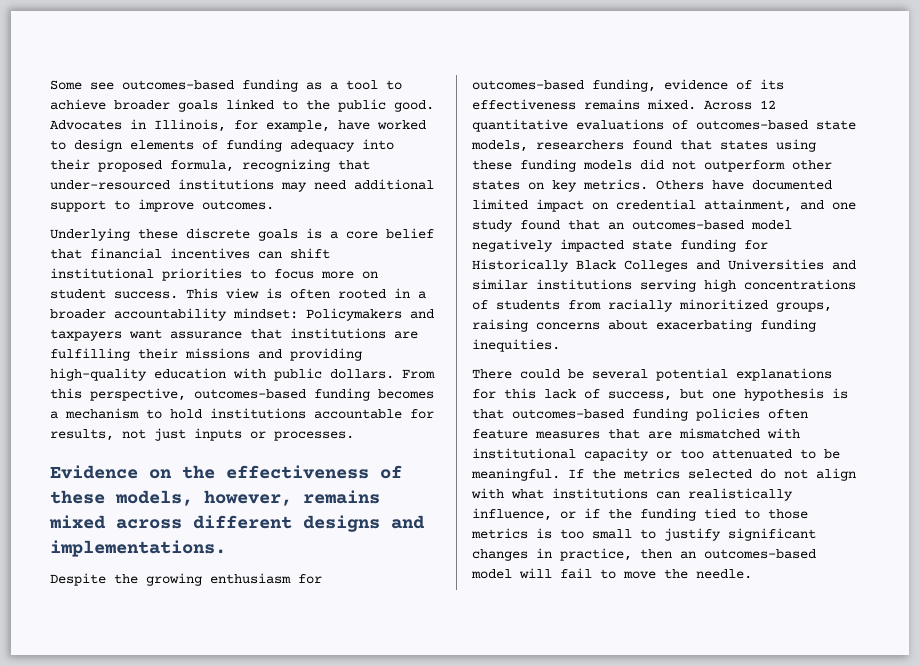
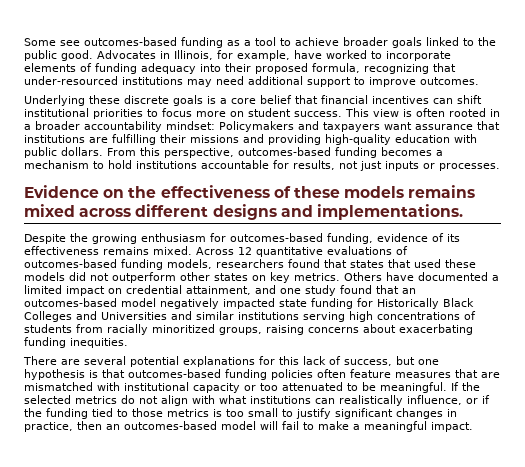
- Advocates in Illinois, for example, have worked to design elements of funding adequacy into their proposed formula, recognizing that under-resourced institutions may need additional support to improve outcomes.
+ Advocates in Illinois, for example, have worked to incorporate elements of funding adequacy into their proposed formula, recognizing that under-resourced institutions may need additional support to improve outcomes.
- Evidence on the effectiveness of these models, however, remains mixed across different designs and implementations.
+ Evidence on the effectiveness of these models remains mixed across different designs and implementations.
- Across 12 quantitative evaluations of outcomes-based state models, researchers found that states using these funding models did not outperform other states on key metrics.
+ Across 12 quantitative evaluations of outcomes-based funding models, researchers found that states that used these models did not outperform other states on key metrics.
- Others have documented limited impact on credential attainment, and one study found that an outcomes-based model negatively impacted state funding for Historically Black Colleges and Universities and similar institutions serving high concentrations of students from racially minoritized groups, raising concerns about exacerbating funding inequities.
+ Others have documented a limited impact on credential attainment, and one study found that an outcomes-based model negatively impacted state funding for Historically Black Colleges and Universities and similar institutions serving high concentrations of students from racially minoritized groups, raising concerns about exacerbating funding inequities.
- There could be several potential explanations for this lack of success, but one hypothesis is that outcomes-based funding policies often feature measures that are mismatched with institutional capacity or too attenuated to be meaningful.
+ There are several potential explanations for this lack of success, but one hypothesis is that outcomes-based funding policies often feature measures that are mismatched with institutional capacity or too attenuated to be meaningful.
- If the metrics selected do not align with what institutions can realistically influence, or if the funding tied to those metrics is too small to justify significant changes in practice, then an outcomes-based model will fail to move the needle.
+ If the selected metrics do not align with what institutions can realistically influence, or if the funding tied to those metrics is too small to justify significant changes in practice, then an outcomes-based model will fail to make a meaningful impact.

